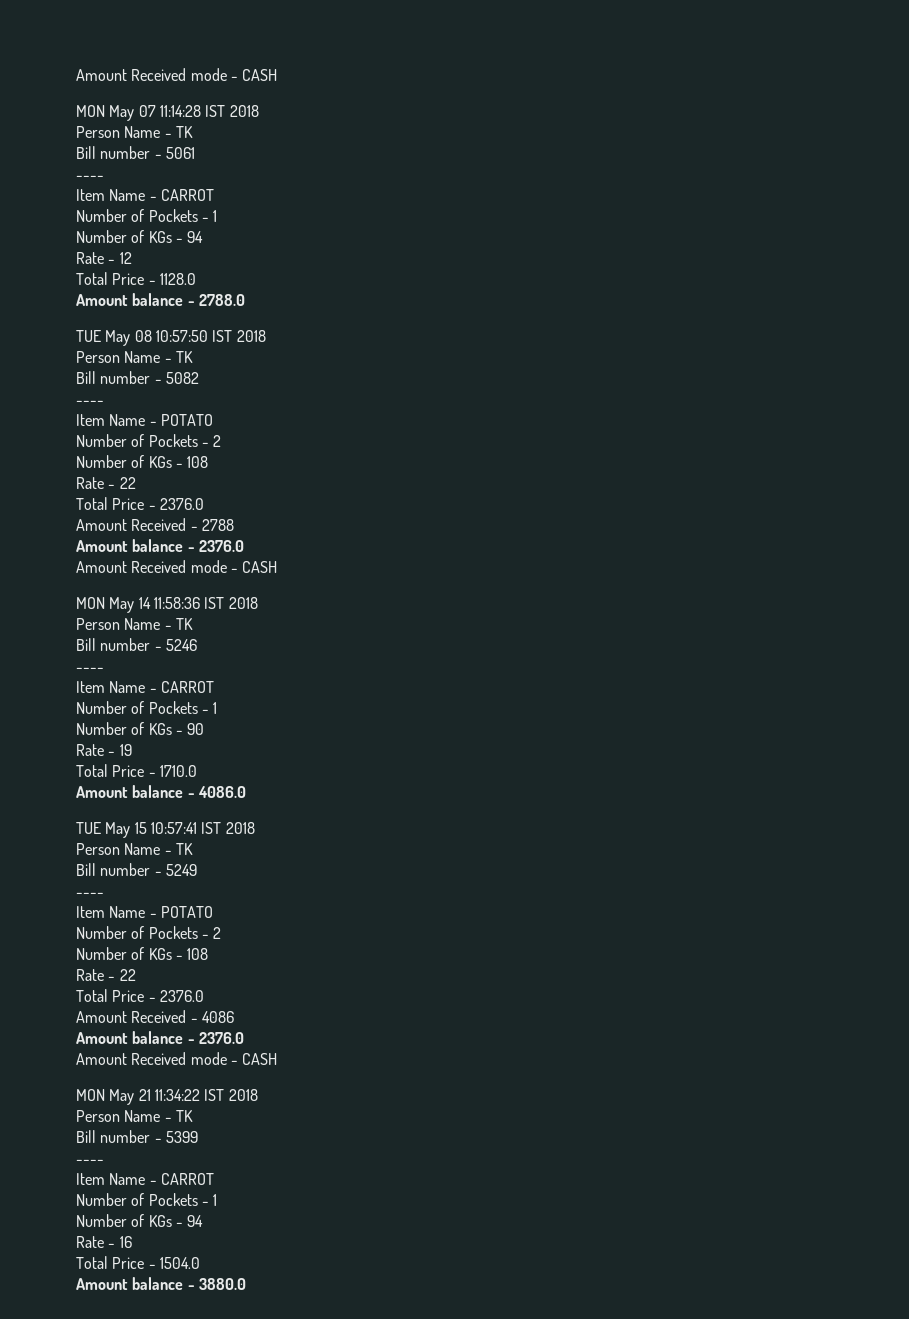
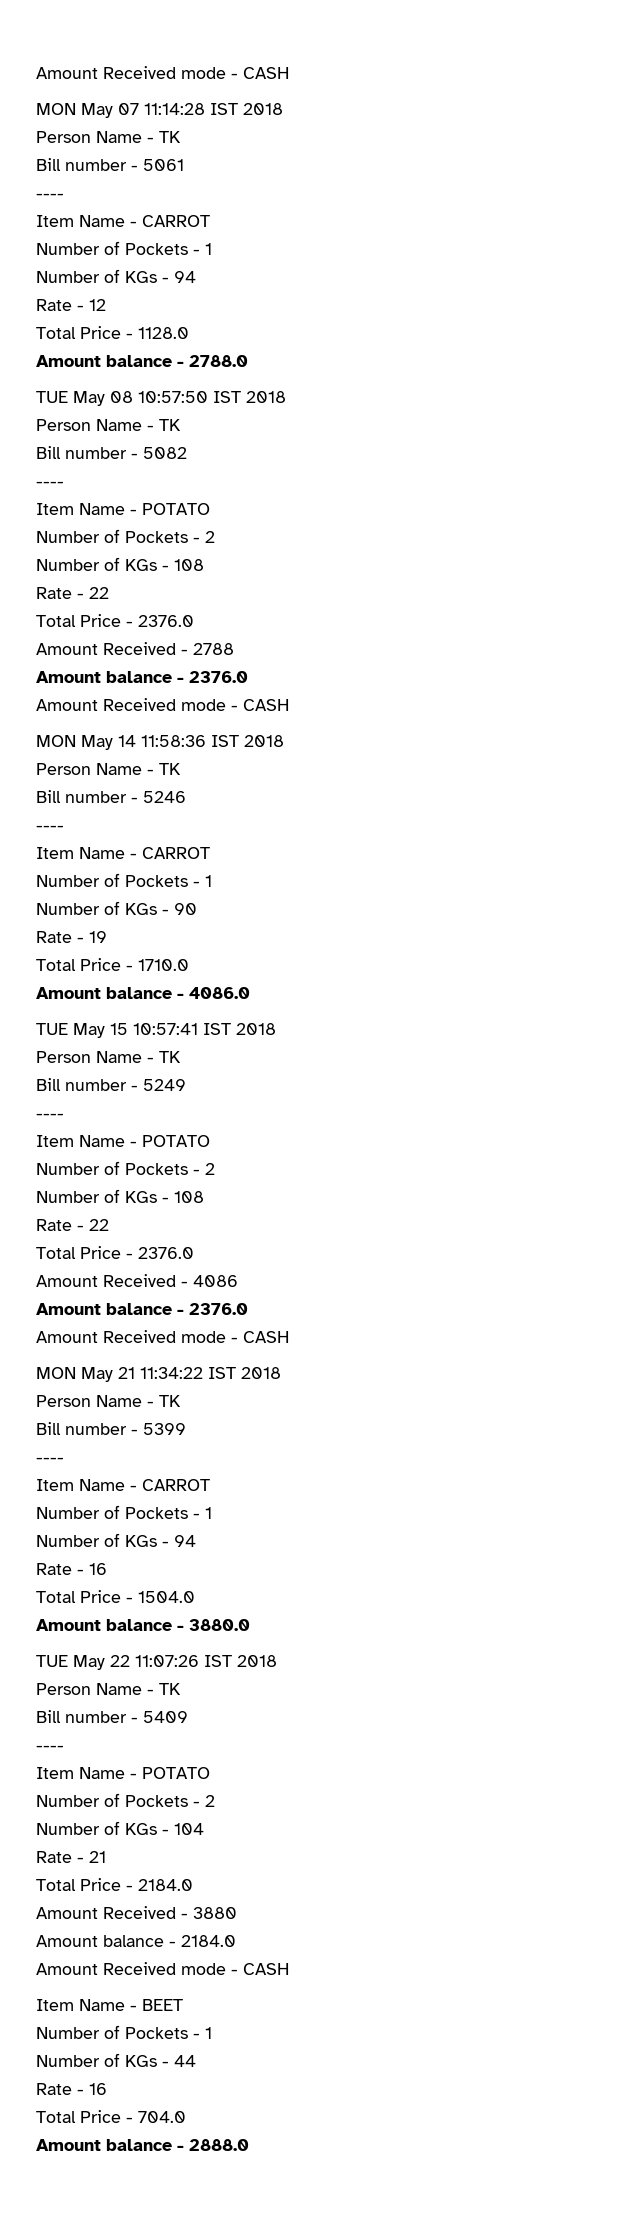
+ TUE May 22 11:07:26 IST 2018
+ Person Name - TK
+ Bill number - 5409
+ ----
+ Item Name - POTATO
+ Number of Pockets - 2
+ Number of KGs - 104
+ Rate - 21
+ Total Price - 2184.0
+ Amount Received - 3880
+ Amount balance - 2184.0
+ Amount Received mode - CASH
+ Item Name - BEET
+ Number of Pockets - 1
+ Number of KGs - 44
+ Rate - 16
+ Total Price - 704.0
+ Amount balance - 2888.0

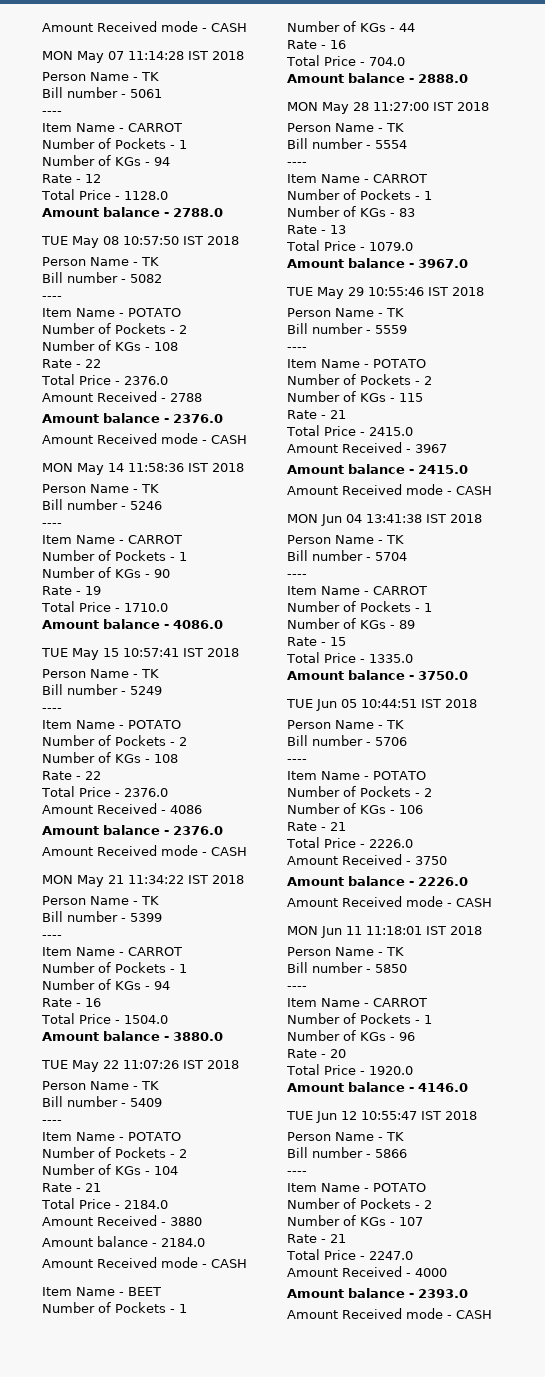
+ MON May 28 11:27:00 IST 2018
+ Person Name - TK
+ Bill number - 5554
+ ----
+ Item Name - CARROT
+ Number of Pockets - 1
+ Number of KGs - 83
+ Rate - 13
+ Total Price - 1079.0
+ Amount balance - 3967.0
+ TUE May 29 10:55:46 IST 2018
+ Person Name - TK
+ Bill number - 5559
+ ----
+ Item Name - POTATO
+ Number of Pockets - 2
+ Number of KGs - 115
+ Rate - 21
+ Total Price - 2415.0
+ Amount Received - 3967
+ Amount balance - 2415.0
+ Amount Received mode - CASH
+ MON Jun 04 13:41:38 IST 2018
+ Person Name - TK
+ Bill number - 5704
+ ----
+ Item Name - CARROT
+ Number of Pockets - 1
+ Number of KGs - 89
+ Rate - 15
+ Total Price - 1335.0
+ Amount balance - 3750.0
+ TUE Jun 05 10:44:51 IST 2018
+ Person Name - TK
+ Bill number - 5706
+ ----
+ Item Name - POTATO
+ Number of Pockets - 2
+ Number of KGs - 106
+ Rate - 21
+ Total Price - 2226.0
+ Amount Received - 3750
+ Amount balance - 2226.0
+ Amount Received mode - CASH
+ MON Jun 11 11:18:01 IST 2018
+ Person Name - TK
+ Bill number - 5850
+ ----
+ Item Name - CARROT
+ Number of Pockets - 1
+ Number of KGs - 96
+ Rate - 20
+ Total Price - 1920.0
+ Amount balance - 4146.0
+ TUE Jun 12 10:55:47 IST 2018
+ Person Name - TK
+ Bill number - 5866
+ ----
+ Item Name - POTATO
+ Number of Pockets - 2
+ Number of KGs - 107
+ Rate - 21
+ Total Price - 2247.0
+ Amount Received - 4000
+ Amount balance - 2393.0
+ Amount Received mode - CASH

